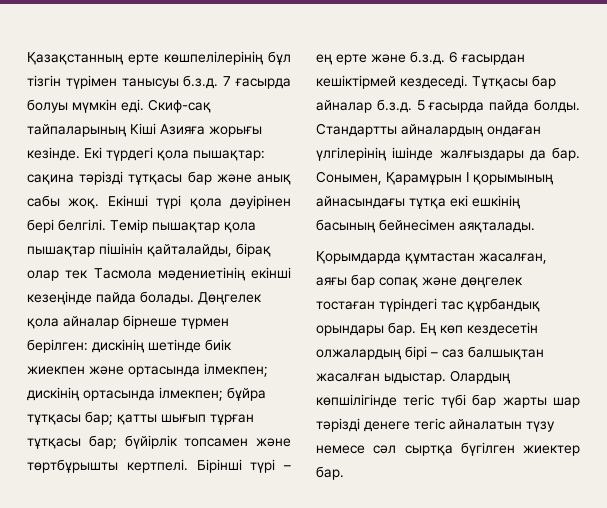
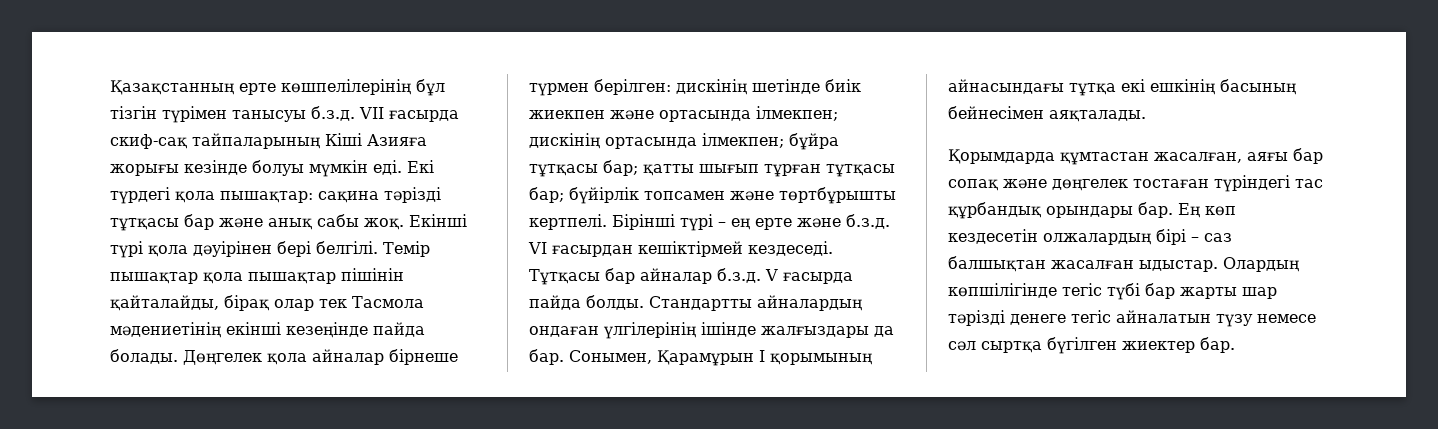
- Қазақстанның ерте көшпелілерінің бұл тізгін түрімен танысуы б.з.д. 7 ғасырда болуы мүмкін еді. Скиф-сақ тайпаларының Кіші Азияға жорығы кезінде.
+ Қазақстанның ерте көшпелілерінің бұл тізгін түрімен танысуы б.з.д. VII ғасырда скиф-сақ тайпаларының Кіші Азияға жорығы кезінде болуы мүмкін еді.
- Бірінші түрі – ең ерте және б.з.д. 6 ғасырдан кешіктірмей кездеседі.
+ Бірінші түрі – ең ерте және б.з.д. VI ғасырдан кешіктірмей кездеседі.
- Тұтқасы бар айналар б.з.д. 5 ғасырда пайда болды.
+ Тұтқасы бар айналар б.з.д. V ғасырда пайда болды.

